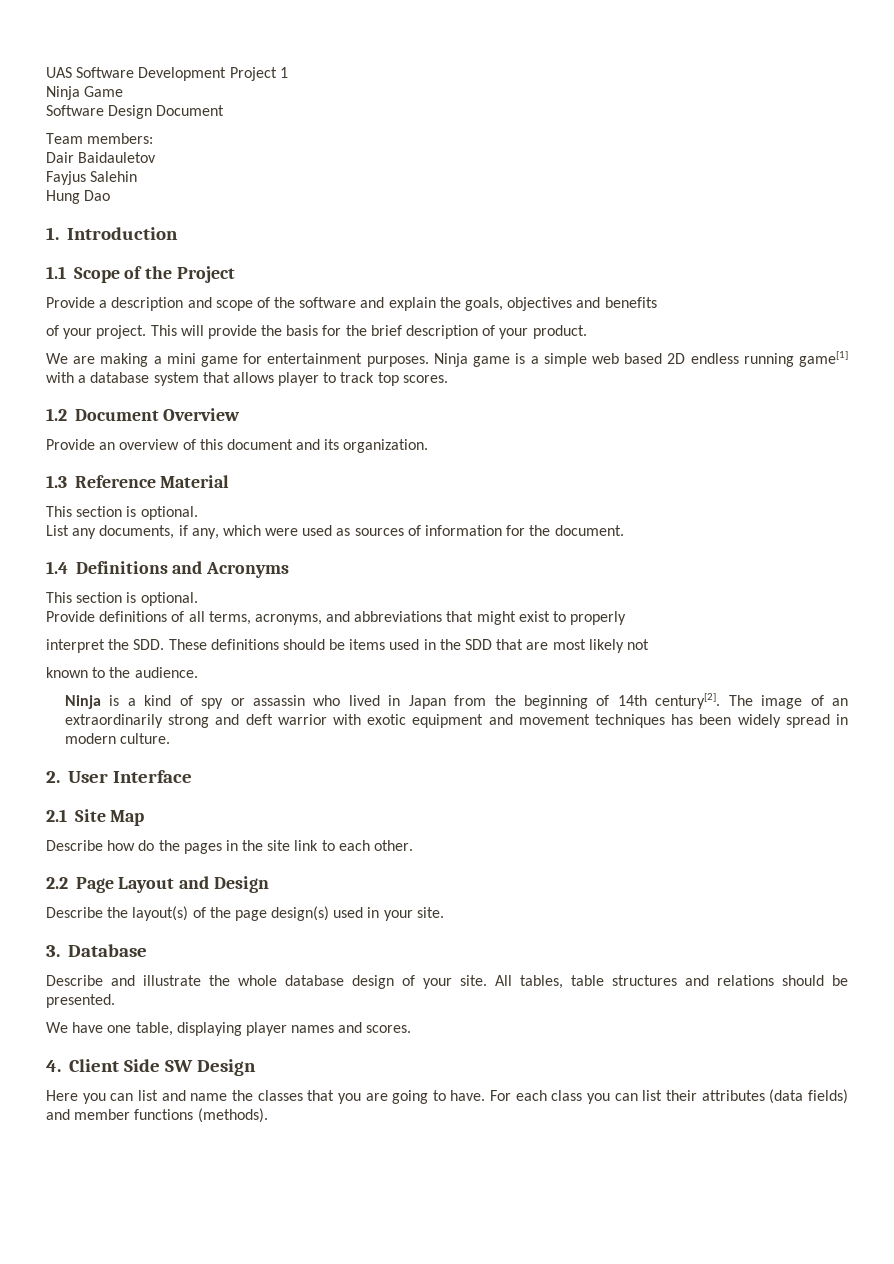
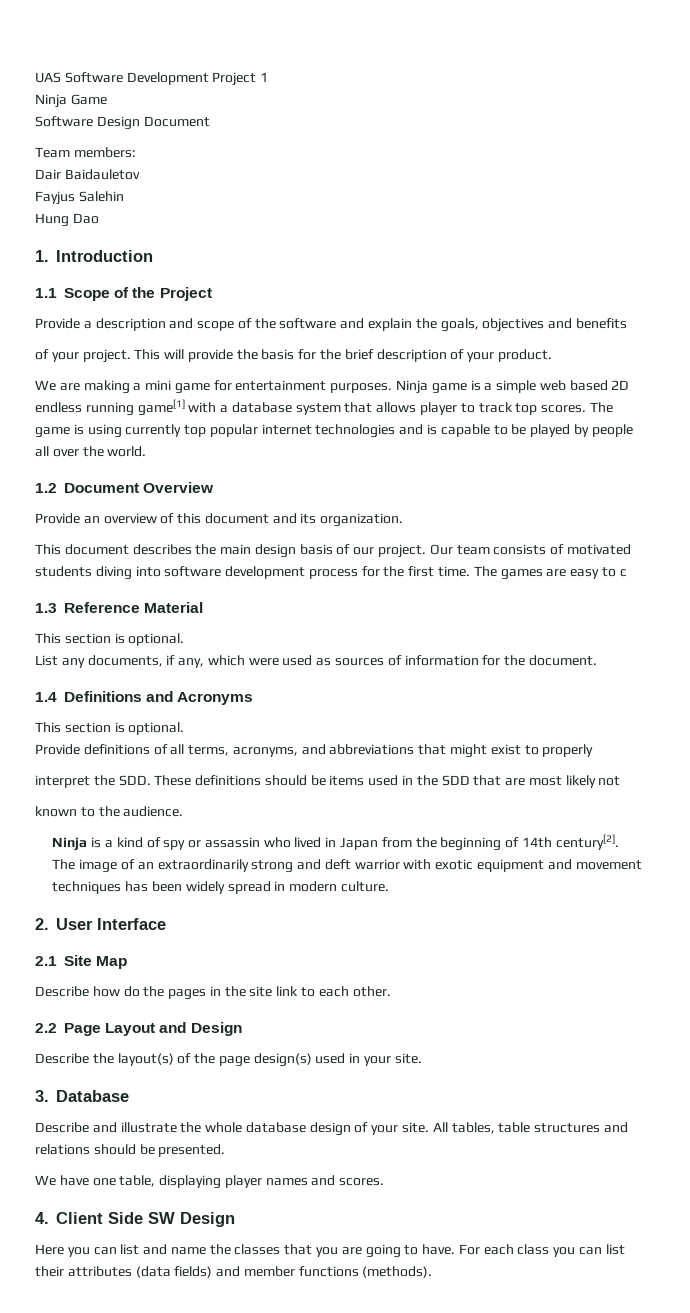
+ The game is using currently top popular internet technologies and is capable to be played by people all over the world.
+ This document describes the main design basis of our project. Our team consists of motivated students diving into software development process for the first time. The games are easy to c

